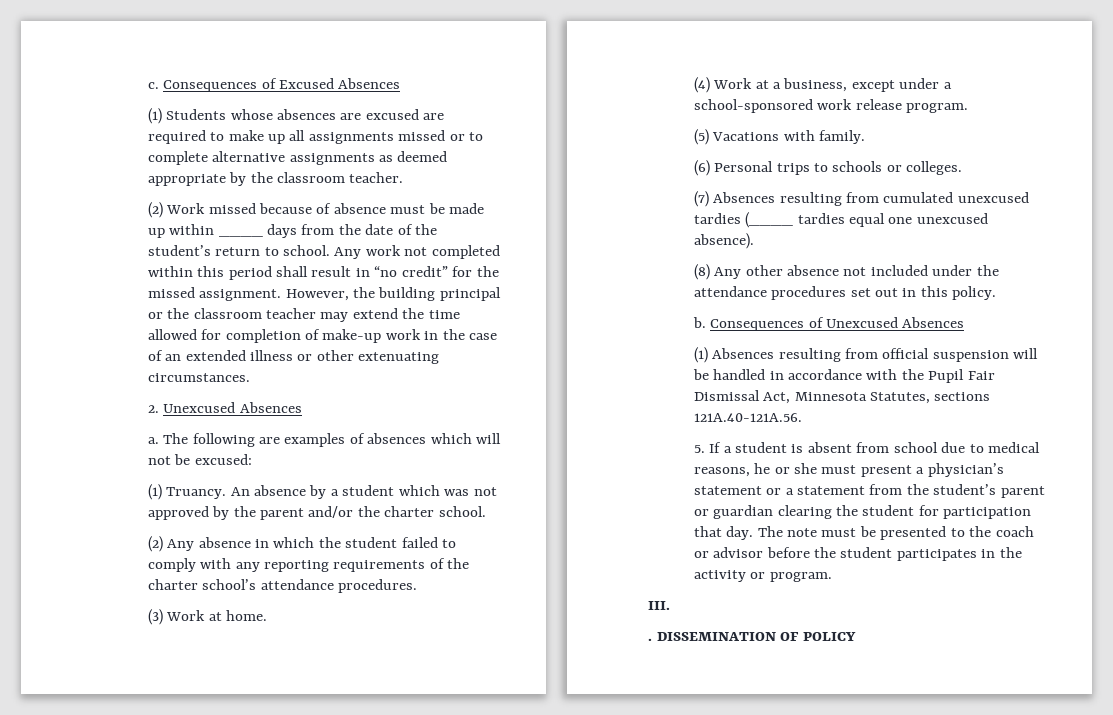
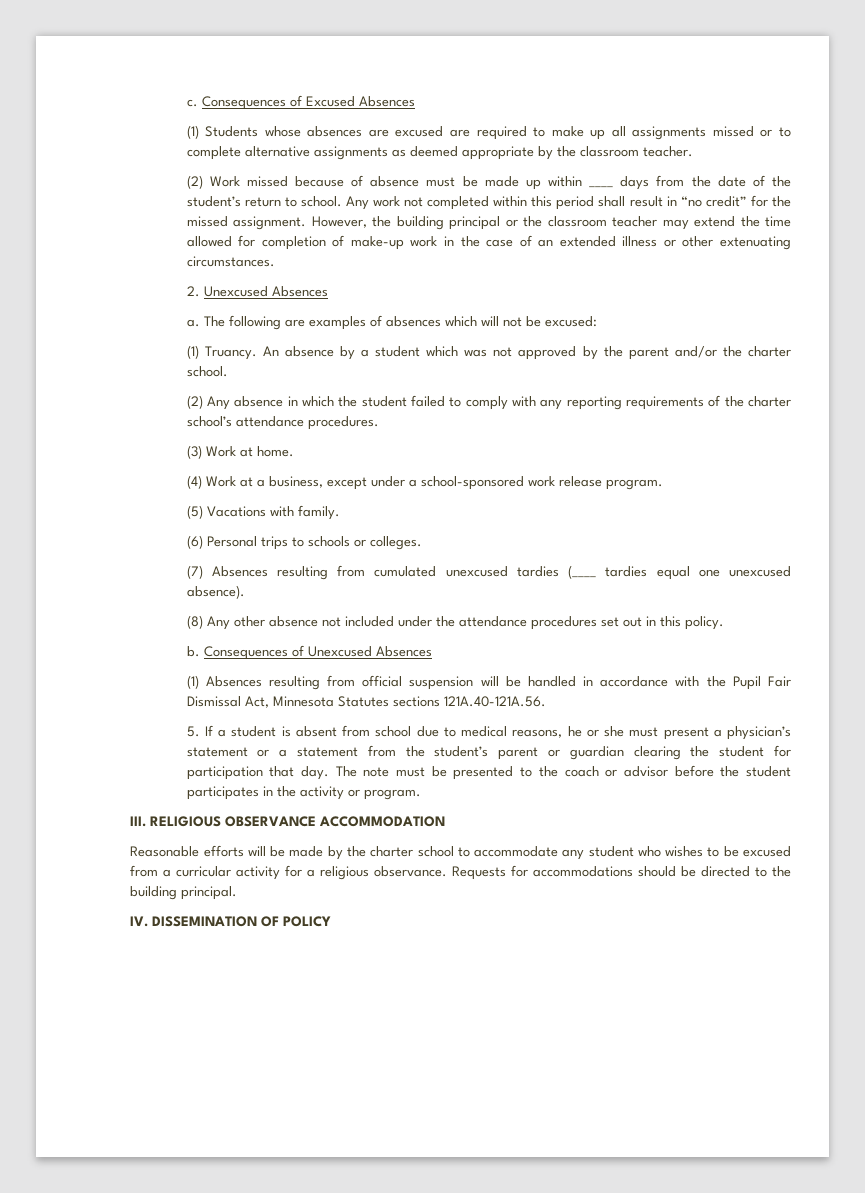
- (1) Absences resulting from official suspension will be handled in accordance with the Pupil Fair Dismissal Act, Minnesota Statutes, sections 121A.40-121A.56.
+ (1) Absences resulting from official suspension will be handled in accordance with the Pupil Fair Dismissal Act, Minnesota Statutes sections 121A.40-121A.56.
- III.
- . DISSEMINATION OF POLICY
+ III. RELIGIOUS OBSERVANCE ACCOMMODATION
+ Reasonable efforts will be made by the charter school to accommodate any student who wishes to be excused from a curricular activity for a religious observance. Requests for accommodations should be directed to the building principal.
+ IV. DISSEMINATION OF POLICY

